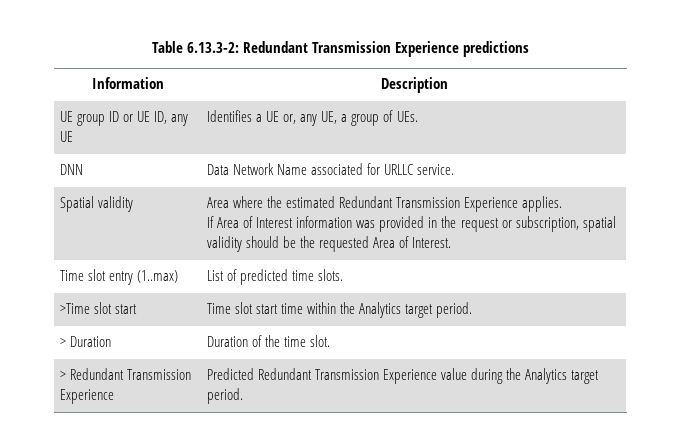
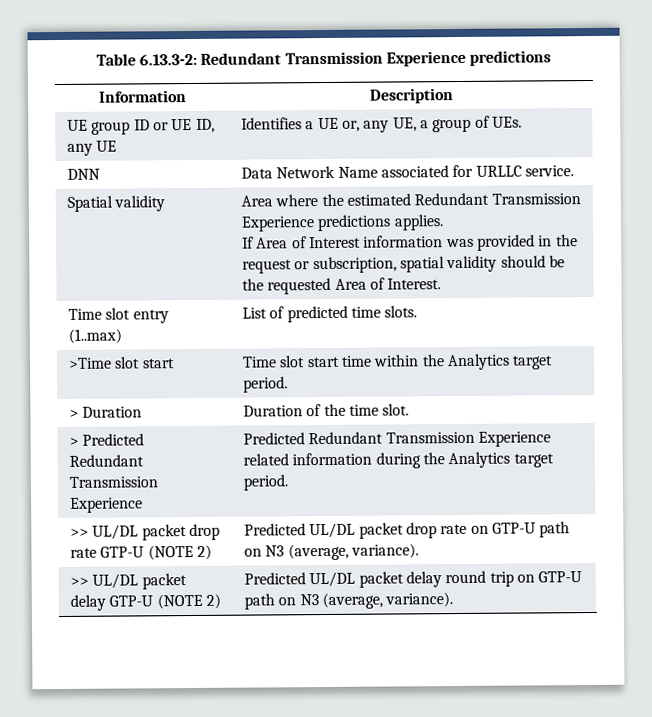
- Spatial validity | Area where the estimated Redundant Transmission Experience applies.
+ Spatial validity | Area where the estimated Redundant Transmission Experience predictions applies.
- > Redundant Transmission Experience | Predicted Redundant Transmission Experience value during the Analytics target period.
+ > Predicted Redundant Transmission Experience | Predicted Redundant Transmission Experience related information during the Analytics target period.
+ >> UL/DL packet drop rate GTP-U (NOTE 2) | Predicted UL/DL packet drop rate on GTP-U path on N3 (average, variance).
+ >> UL/DL packet delay GTP-U (NOTE 2) | Predicted UL/DL packet delay round trip on GTP-U path on N3 (average, variance).

